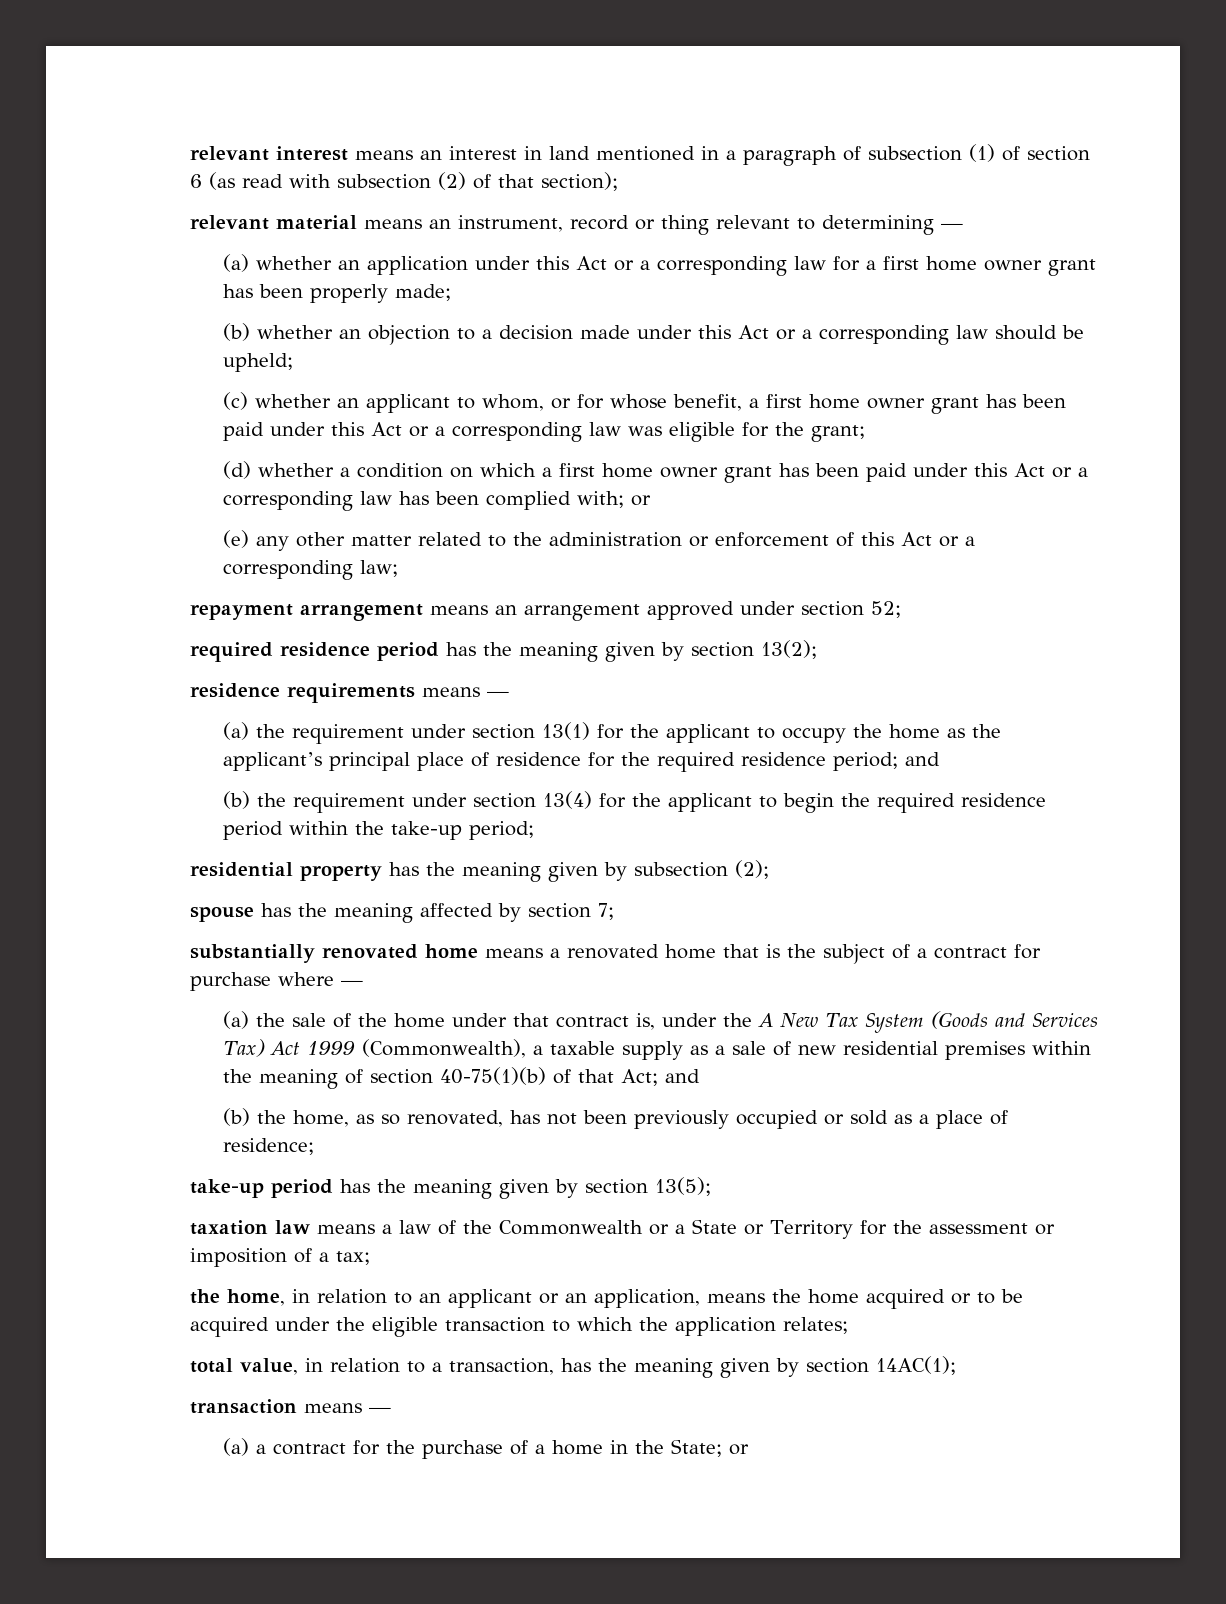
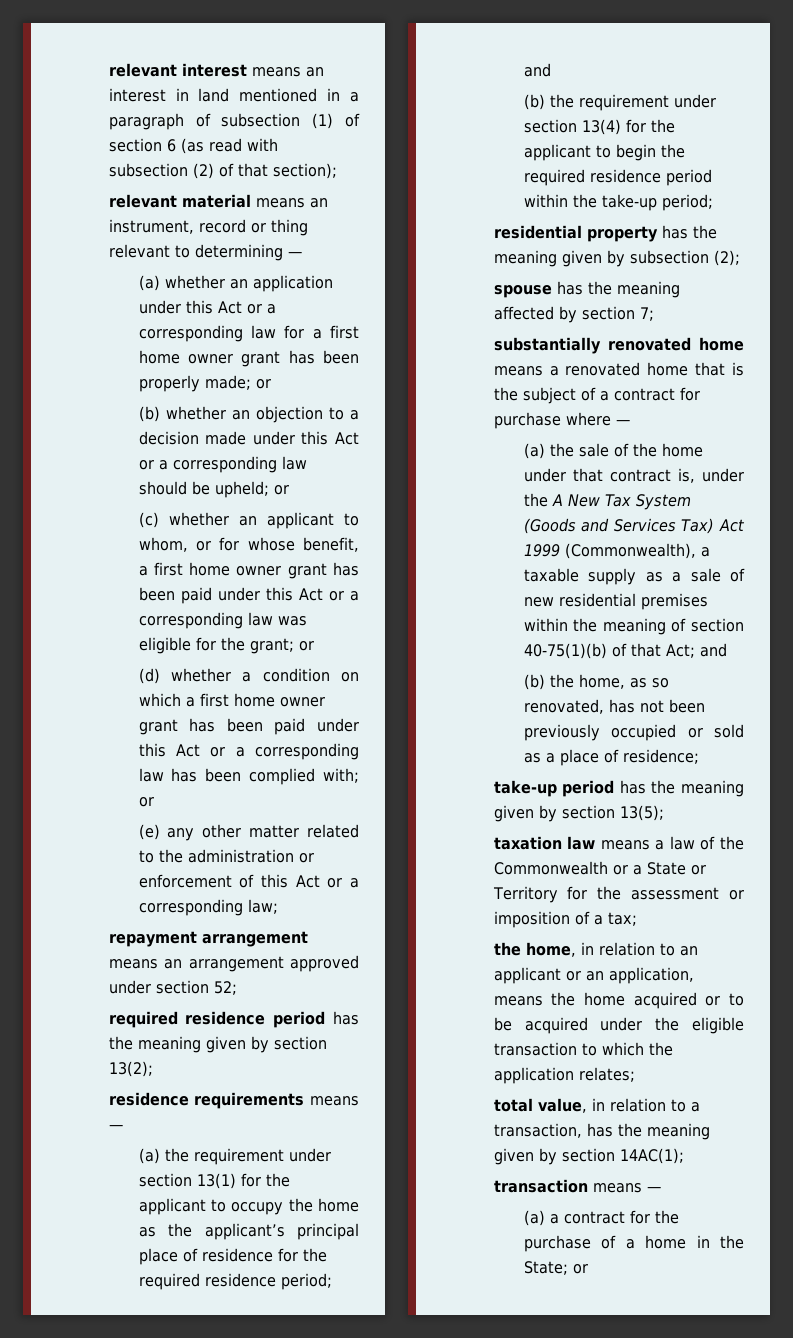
- (a) whether an application under this Act or a corresponding law for a first home owner grant has been properly made;
+ (a) whether an application under this Act or a corresponding law for a first home owner grant has been properly made; or
- (b) whether an objection to a decision made under this Act or a corresponding law should be upheld;
+ (b) whether an objection to a decision made under this Act or a corresponding law should be upheld; or
- (c) whether an applicant to whom, or for whose benefit, a first home owner grant has been paid under this Act or a corresponding law was eligible for the grant;
+ (c) whether an applicant to whom, or for whose benefit, a first home owner grant has been paid under this Act or a corresponding law was eligible for the grant; or

